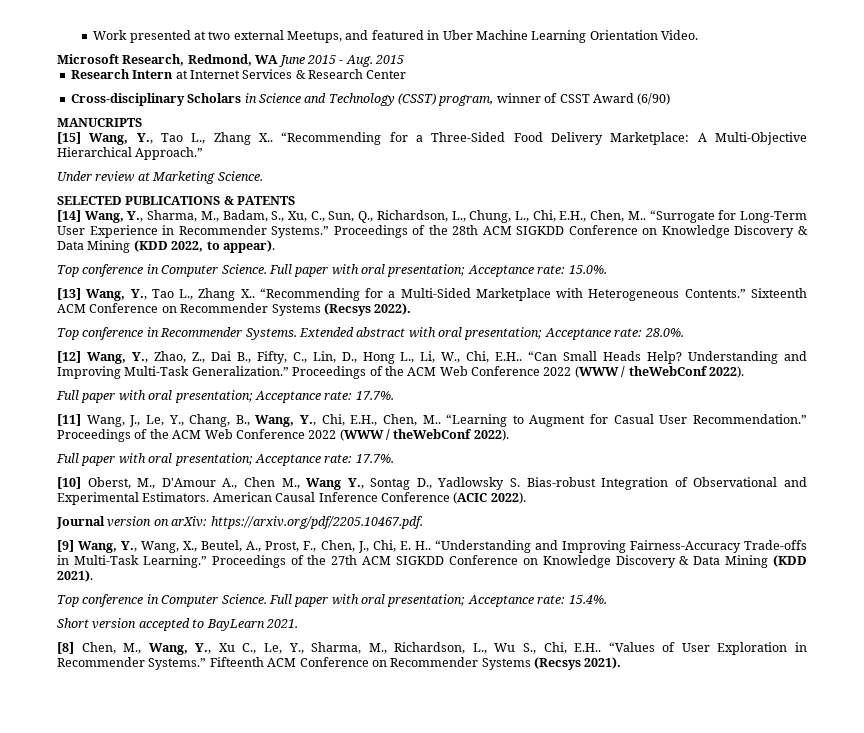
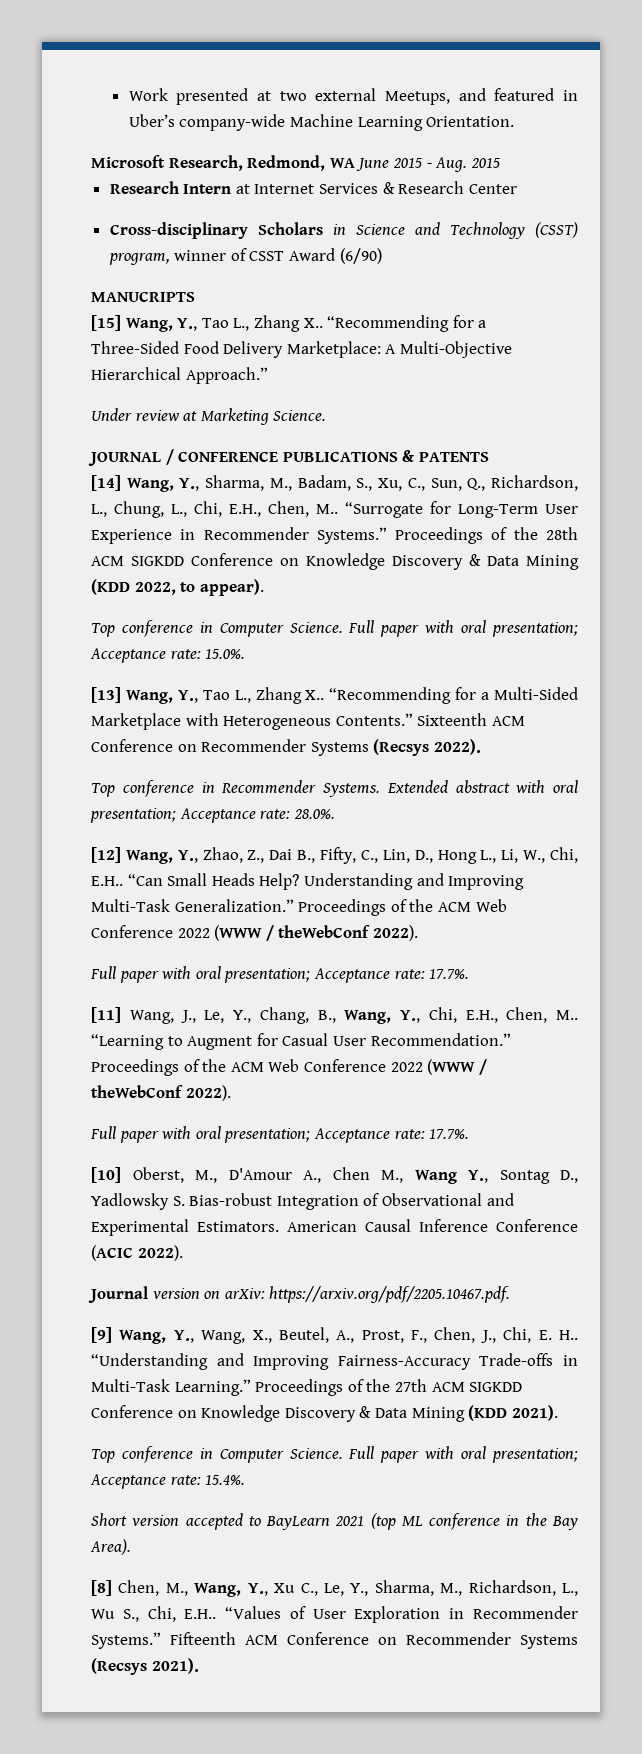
- Work presented at two external Meetups, and featured in Uber Machine Learning Orientation Video.
+ Work presented at two external Meetups, and featured in Uber’s company-wide Machine Learning Orientation.
- SELECTED PUBLICATIONS & PATENTS
+ JOURNAL / CONFERENCE PUBLICATIONS & PATENTS
- Short version accepted to BayLearn 2021.
+ Short version accepted to BayLearn 2021 (top ML conference in the Bay Area).

